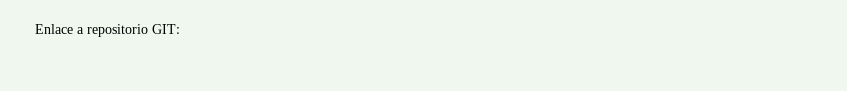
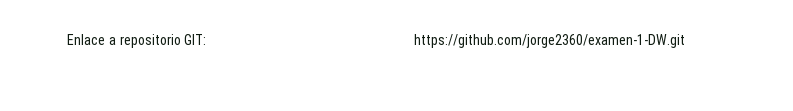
- Enlace a repositorio GIT:
+ Enlace a repositorio GIT: https://github.com/jorge2360/examen-1-DW.git

